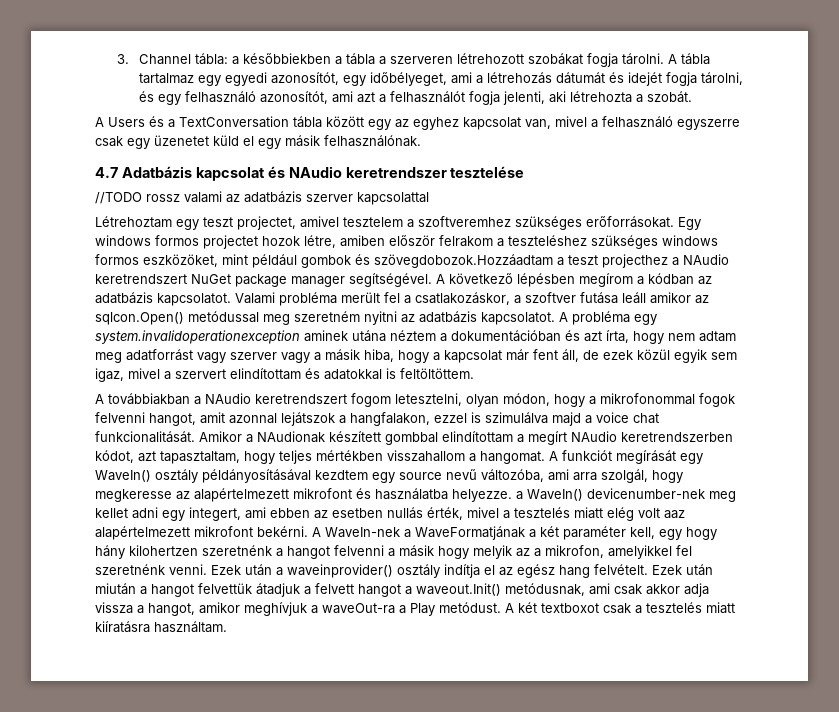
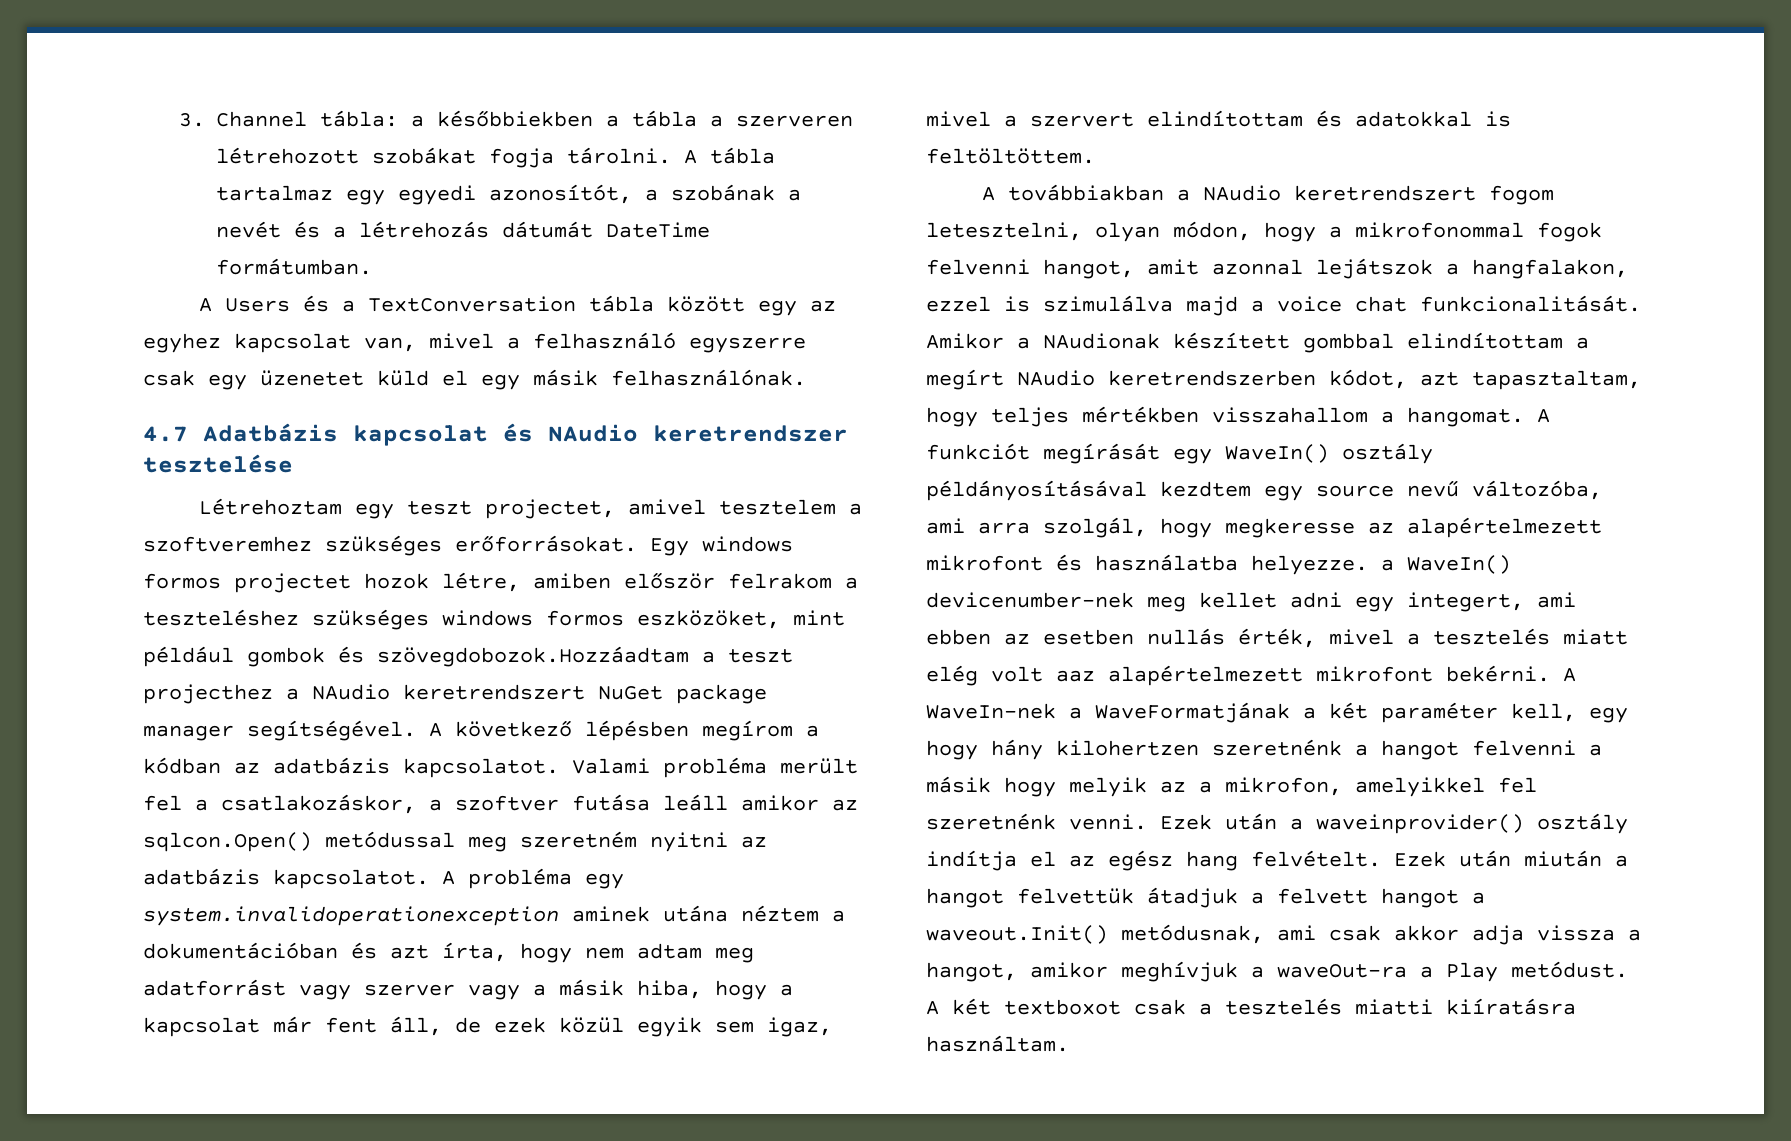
- A tábla tartalmaz egy egyedi azonosítót, egy időbélyeget, ami a létrehozás dátumát és idejét fogja tárolni, és egy felhasználó azonosítót, ami azt a felhasználót fogja jelenti, aki létrehozta a szobát.
+ A tábla tartalmaz egy egyedi azonosítót, a szobának a nevét és a létrehozás dátumát DateTime formátumban.
- //TODO rossz valami az adatbázis szerver kapcsolattal
- A két textboxot csak a tesztelés miatt kiíratásra használtam.
+ A két textboxot csak a tesztelés miatti kiíratásra használtam.

